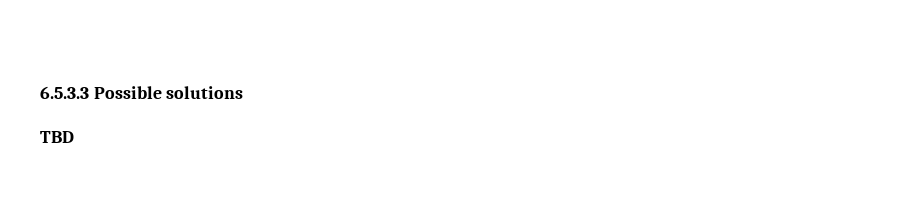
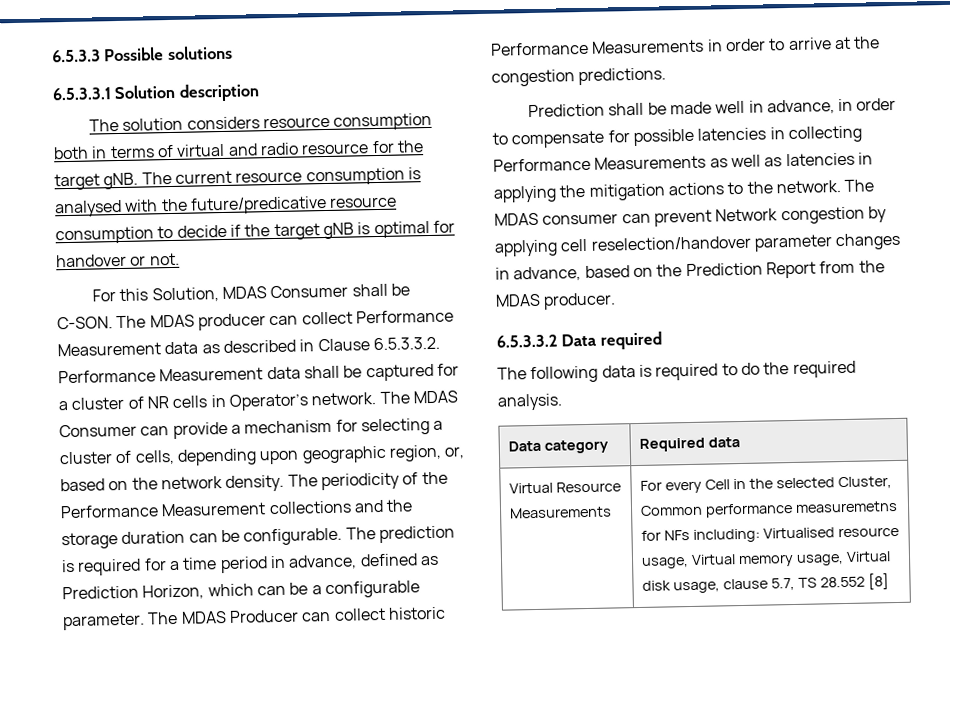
- TBD
+ 6.5.3.3.1 Solution description
+ The solution considers resource consumption both in terms of virtual and radio resource for the target gNB. The current resource consumption is analysed with the future/predicative resource consumption to decide if the target gNB is optimal for handover or not.
+ For this Solution, MDAS Consumer shall be C-SON. The MDAS producer can collect Performance Measurement data as described in Clause 6.5.3.3.2. Performance Measurement data shall be captured for a cluster of NR cells in Operator’s network. The MDAS Consumer can provide a mechanism for selecting a cluster of cells, depending upon geographic region, or, based on the network density. The periodicity of the Performance Measurement collections and the storage duration can be configurable. The prediction is required for a time period in advance, defined as Prediction Horizon, which can be a configurable parameter. The MDAS Producer can collect historic Performance Measurements in order to arrive at the congestion predictions.
+ Prediction shall be made well in advance, in order to compensate for possible latencies in collecting Performance Measurements as well as latencies in applying the mitigation actions to the network. The MDAS consumer can prevent Network congestion by applying cell reselection/handover parameter changes in advance, based on the Prediction Report from the MDAS producer.
+ 6.5.3.3.2 Data required
+ The following data is required to do the required analysis.
+ Data category | Required data
+ Virtual Resource Measurements | For every Cell in the selected Cluster, Common performance measuremetns for NFs including: Virtualised resource usage, Virtual memory usage, Virtual disk usage, clause 5.7, TS 28.552 [8]

